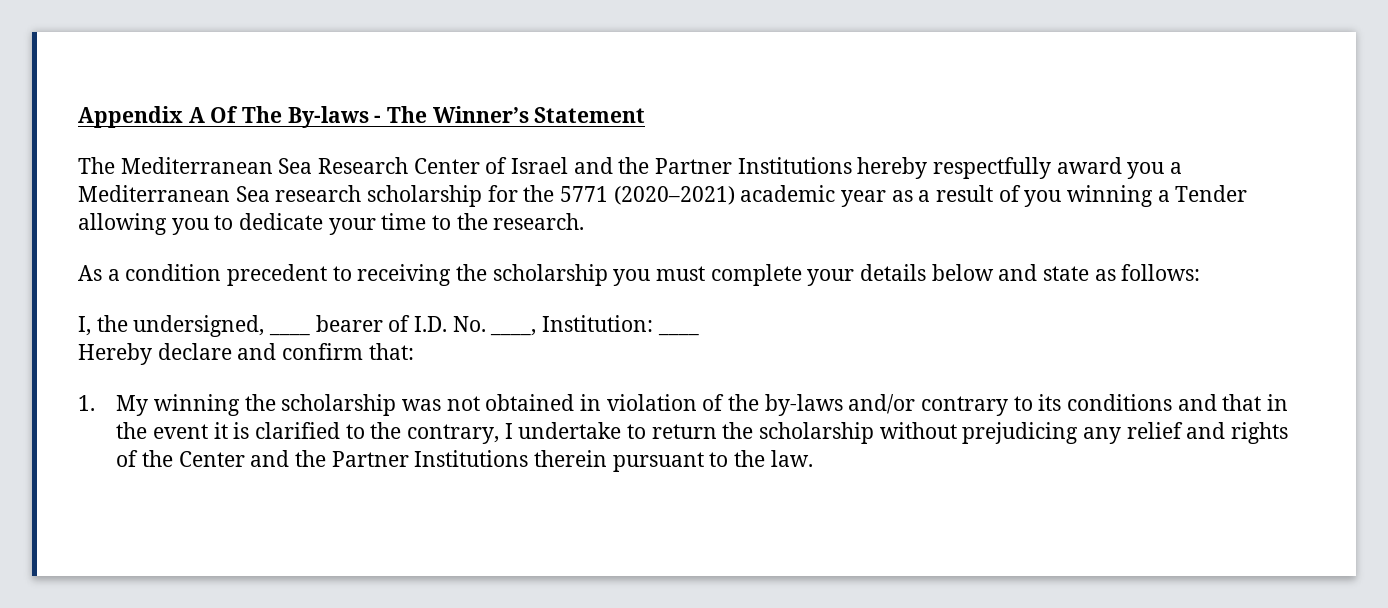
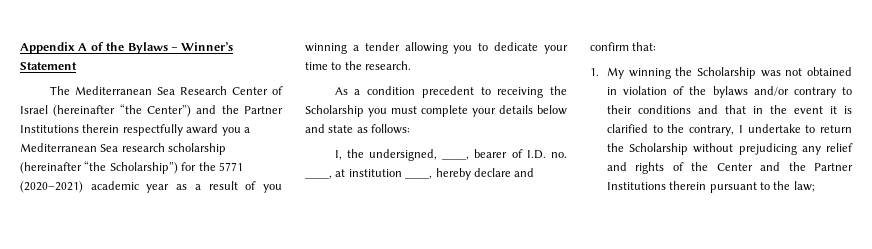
- Appendix A Of The By-laws - The Winner’s Statement
+ Appendix A of the Bylaws – Winner’s Statement
- The Mediterranean Sea Research Center of Israel and the Partner Institutions hereby respectfully award you a Mediterranean Sea research scholarship for the 5771 (2020–2021) academic year as a result of you winning a Tender allowing you to dedicate your time to the research.
+ The Mediterranean Sea Research Center of Israel (hereinafter “the Center”) and the Partner Institutions therein respectfully award you a Mediterranean Sea research scholarship (hereinafter “the Scholarship”) for the 5771 (2020–2021) academic year as a result of you winning a tender allowing you to dedicate your time to the research.
- As a condition precedent to receiving the scholarship you must complete your details below and state as follows:
+ As a condition precedent to receiving the Scholarship you must complete your details below and state as follows:
- I, the undersigned, ____ bearer of I.D. No. ____, Institution: ____
- Hereby declare and confirm that:
+ I, the undersigned, ____, bearer of I.D. no. ____, at institution ____, hereby declare and confirm that:
- 1. My winning the scholarship was not obtained in violation of the by-laws and/or contrary to its conditions and that in the event it is clarified to the contrary, I undertake to return the scholarship without prejudicing any relief and rights of the Center and the Partner Institutions therein pursuant to the law.
+ 1. My winning the Scholarship was not obtained in violation of the bylaws and/or contrary to their conditions and that in the event it is clarified to the contrary, I undertake to return the Scholarship without prejudicing any relief and rights of the Center and the Partner Institutions therein pursuant to the law;

